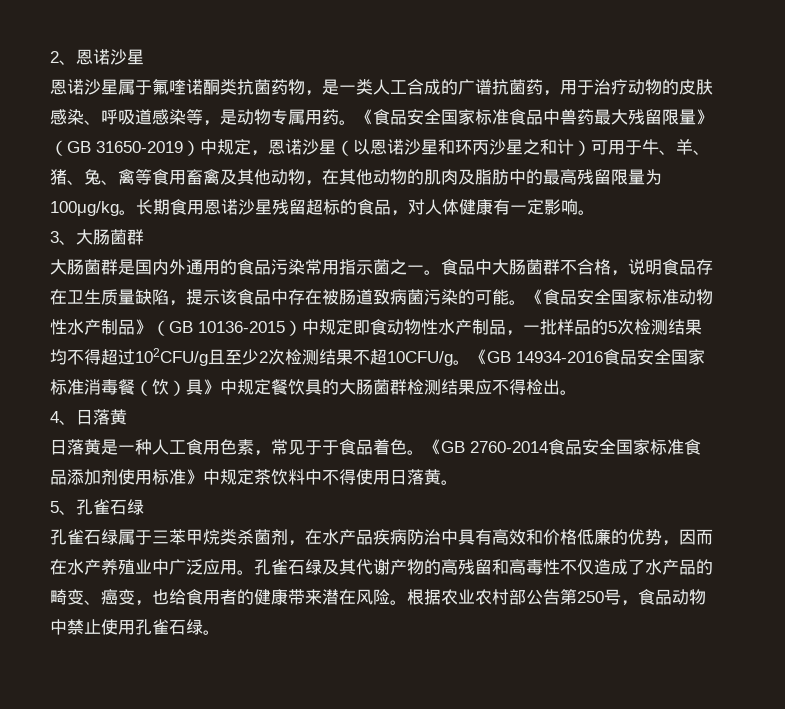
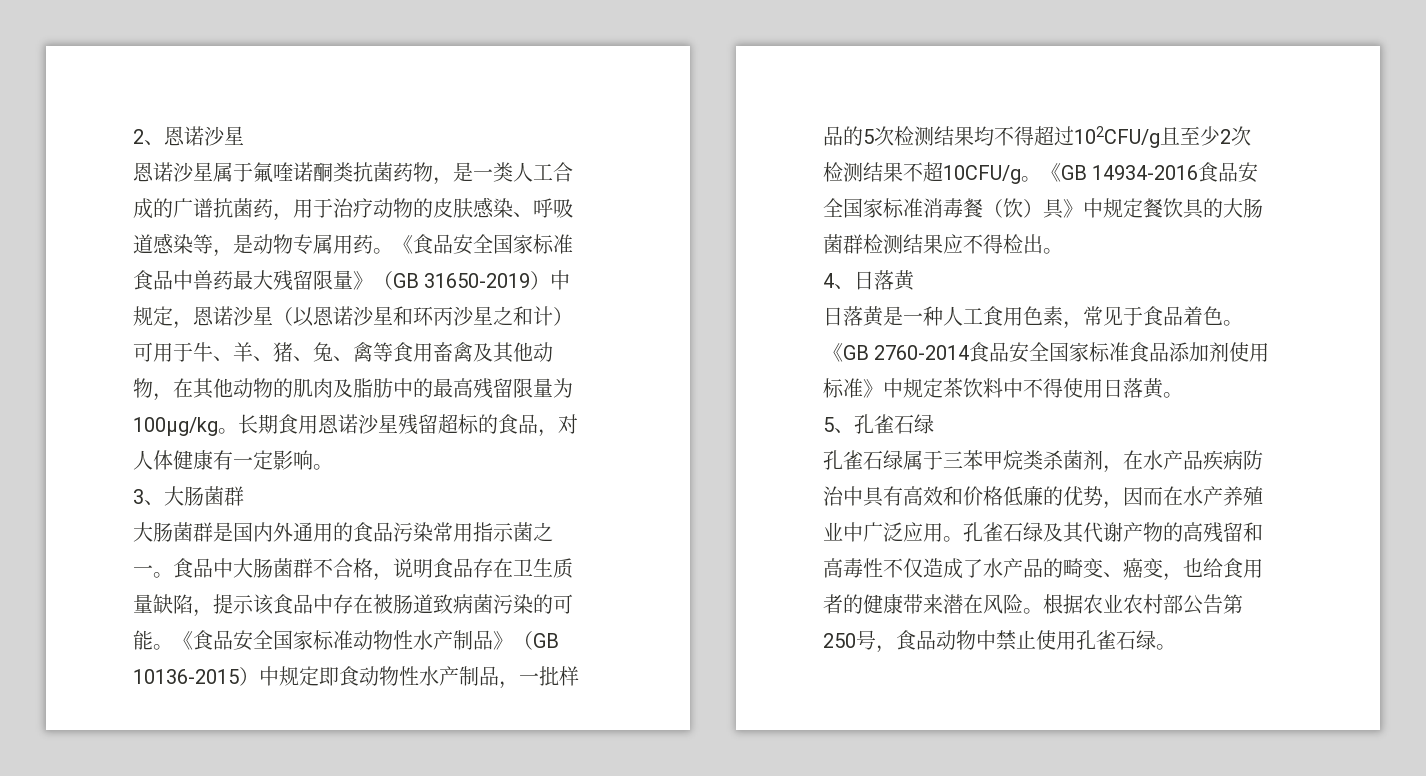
- 日落黄是一种人工食用色素，常见于于食品着色。
+ 日落黄是一种人工食用色素，常见于食品着色。

